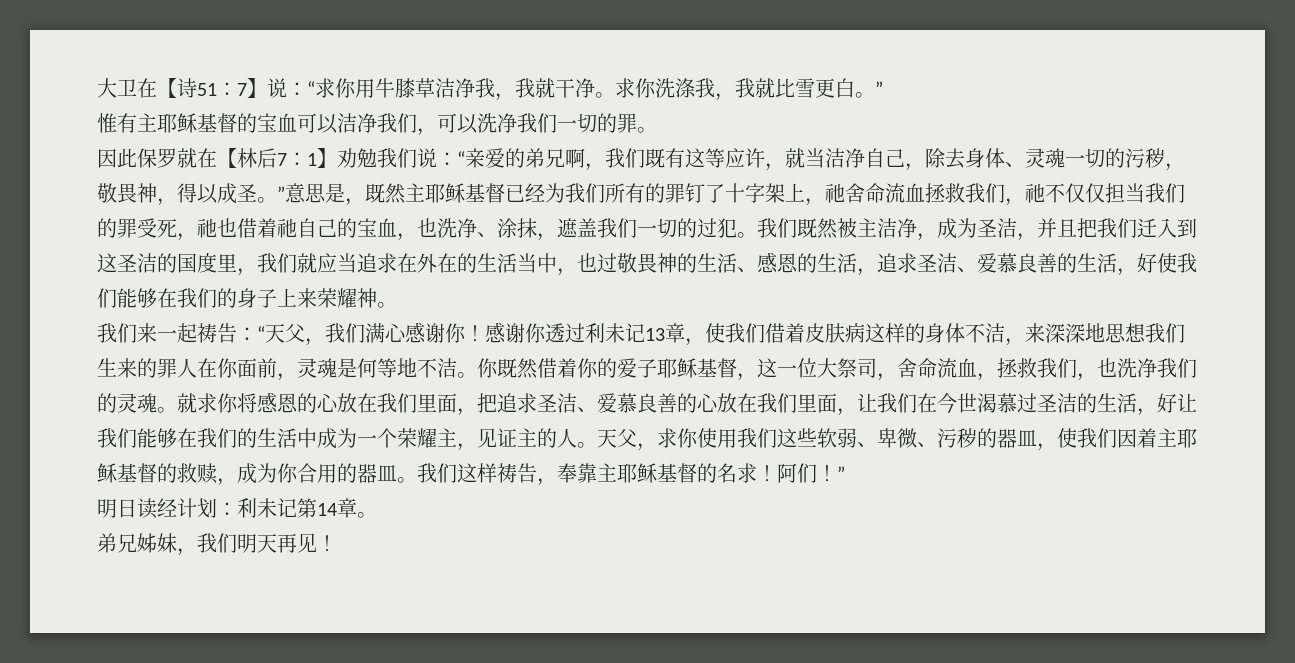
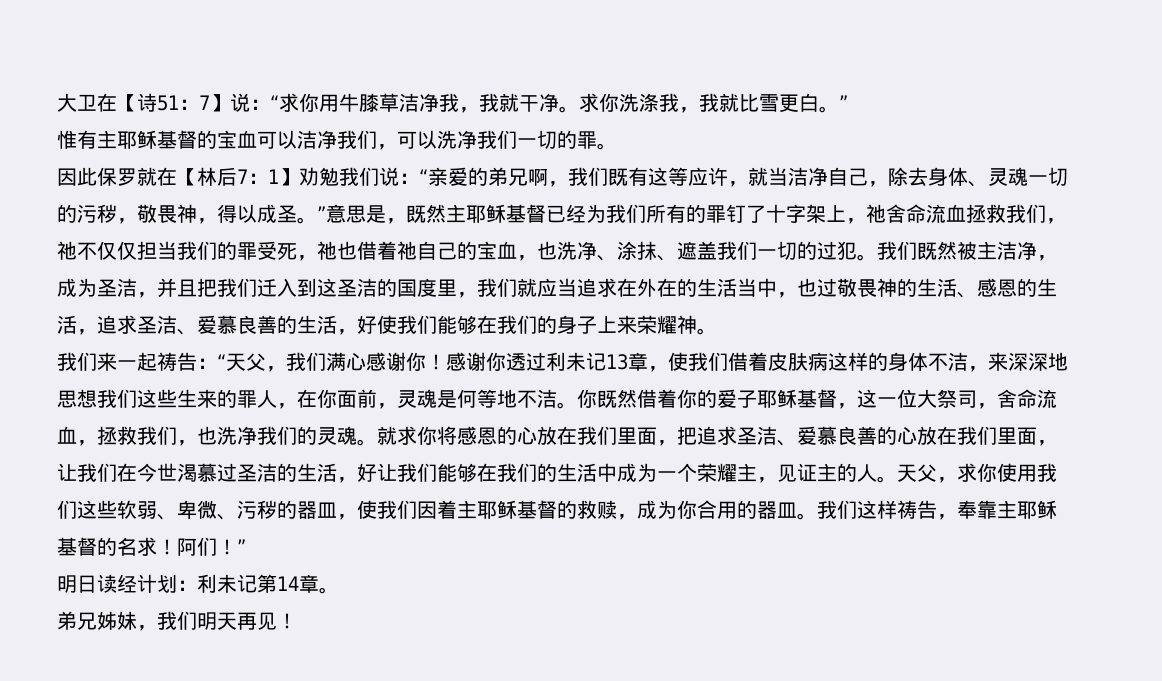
- “亲爱的弟兄啊，我们既有这等应许，就当洁净自己，除去身体、灵魂一切的污秽，敬畏神，得以成圣。”意思是，既然主耶稣基督已经为我们所有的罪钉了十字架上，祂舍命流血拯救我们，祂不仅仅担当我们的罪受死，祂也借着祂自己的宝血，也洗净、涂抹，遮盖我们一切的过犯。
+ “亲爱的弟兄啊，我们既有这等应许，就当洁净自己，除去身体、灵魂一切的污秽，敬畏神，得以成圣。”意思是，既然主耶稣基督已经为我们所有的罪钉了十字架上，祂舍命流血拯救我们，祂不仅仅担当我们的罪受死，祂也借着祂自己的宝血，也洗净、涂抹、遮盖我们一切的过犯。
- 感谢你透过利未记13章，使我们借着皮肤病这样的身体不洁，来深深地思想我们生来的罪人在你面前，灵魂是何等地不洁。
+ 感谢你透过利未记13章，使我们借着皮肤病这样的身体不洁，来深深地思想我们这些生来的罪人，在你面前，灵魂是何等地不洁。

